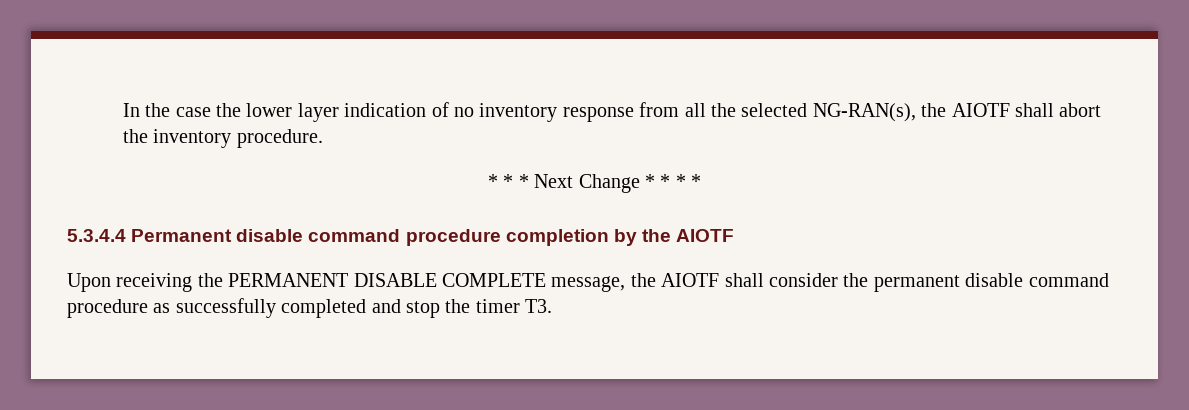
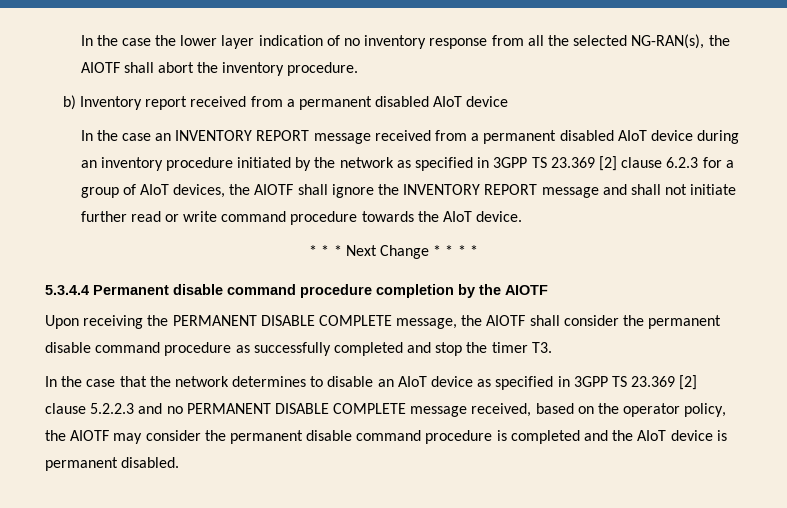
+ b) Inventory report received from a permanent disabled AIoT device
+ In the case an INVENTORY REPORT message received from a permanent disabled AIoT device during an inventory procedure initiated by the network as specified in 3GPP TS 23.369 [2] clause 6.2.3 for a group of AIoT devices, the AIOTF shall ignore the INVENTORY REPORT message and shall not initiate further read or write command procedure towards the AIoT device.
+ In the case that the network determines to disable an AIoT device as specified in 3GPP TS 23.369 [2] clause 5.2.2.3 and no PERMANENT DISABLE COMPLETE message received, based on the operator policy, the AIOTF may consider the permanent disable command procedure is completed and the AIoT device is permanent disabled.

